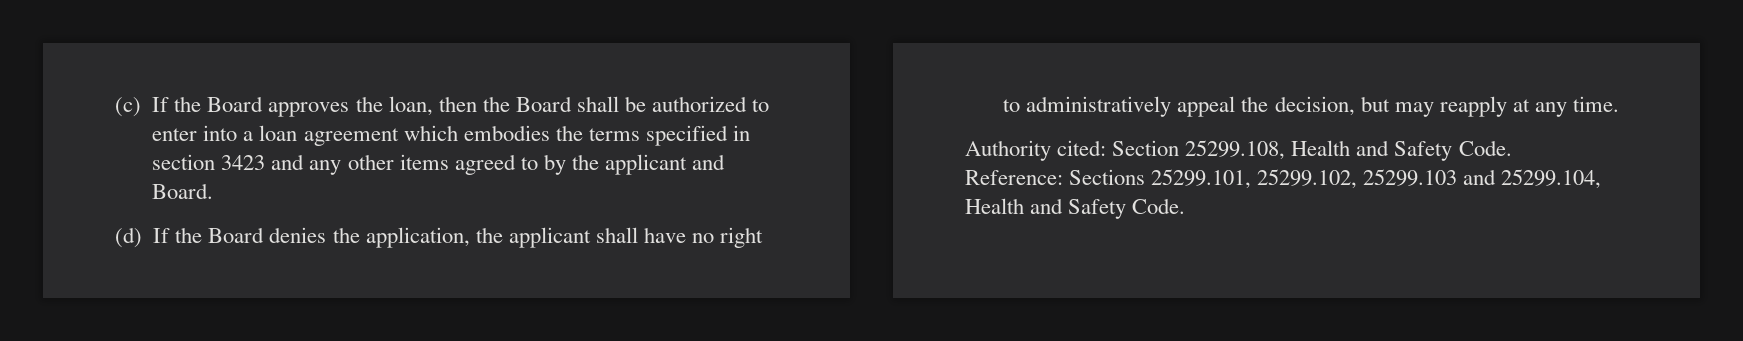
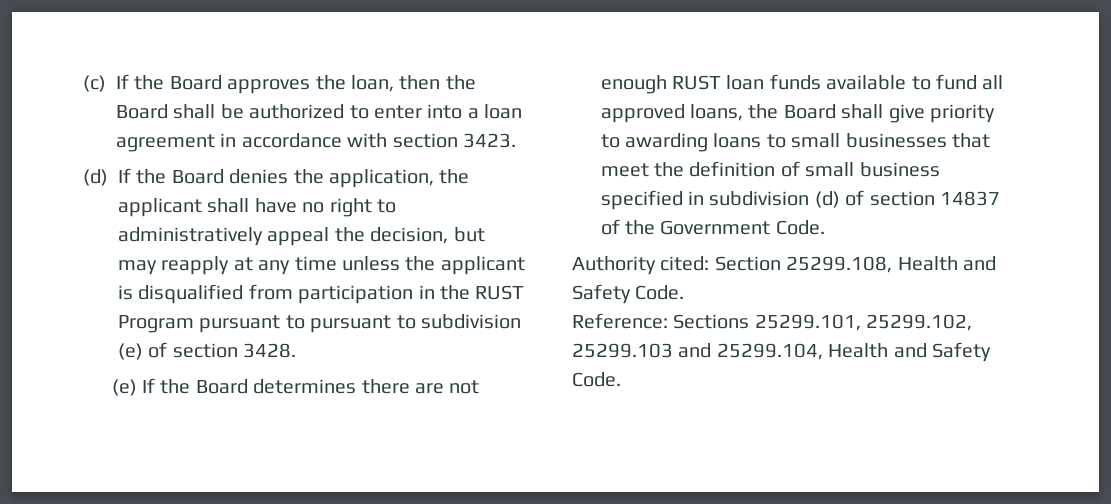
- (c) If the Board approves the loan, then the Board shall be authorized to enter into a loan agreement which embodies the terms specified in section 3423 and any other items agreed to by the applicant and Board.
+ (c) If the Board approves the loan, then the Board shall be authorized to enter into a loan agreement in accordance with section 3423.
- (d) If the Board denies the application, the applicant shall have no right to administratively appeal the decision, but may reapply at any time.
+ (d) If the Board denies the application, the applicant shall have no right to administratively appeal the decision, but may reapply at any time unless the applicant is disqualified from participation in the RUST Program pursuant to pursuant to subdivision (e) of section 3428.
+ (e) If the Board determines there are not enough RUST loan funds available to fund all approved loans, the Board shall give priority to awarding loans to small businesses that meet the definition of small business specified in subdivision (d) of section 14837 of the Government Code.

